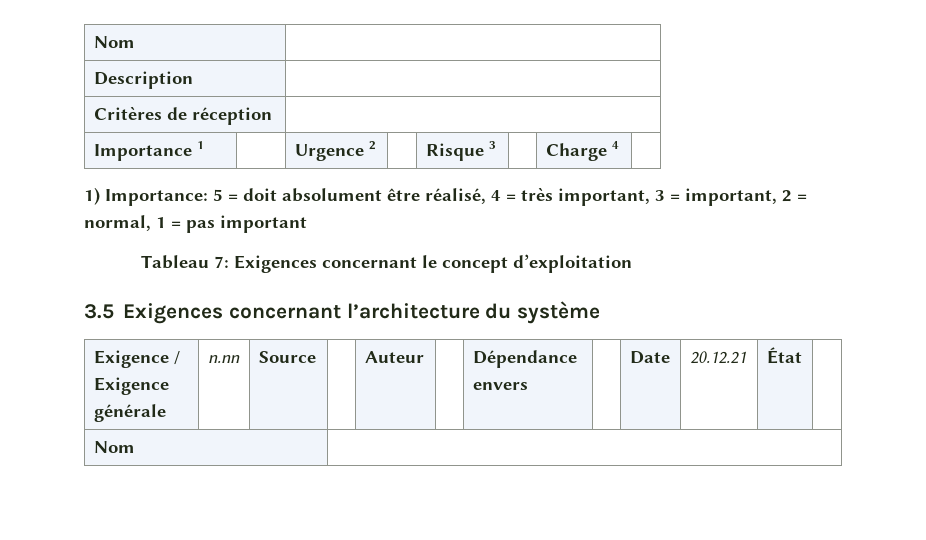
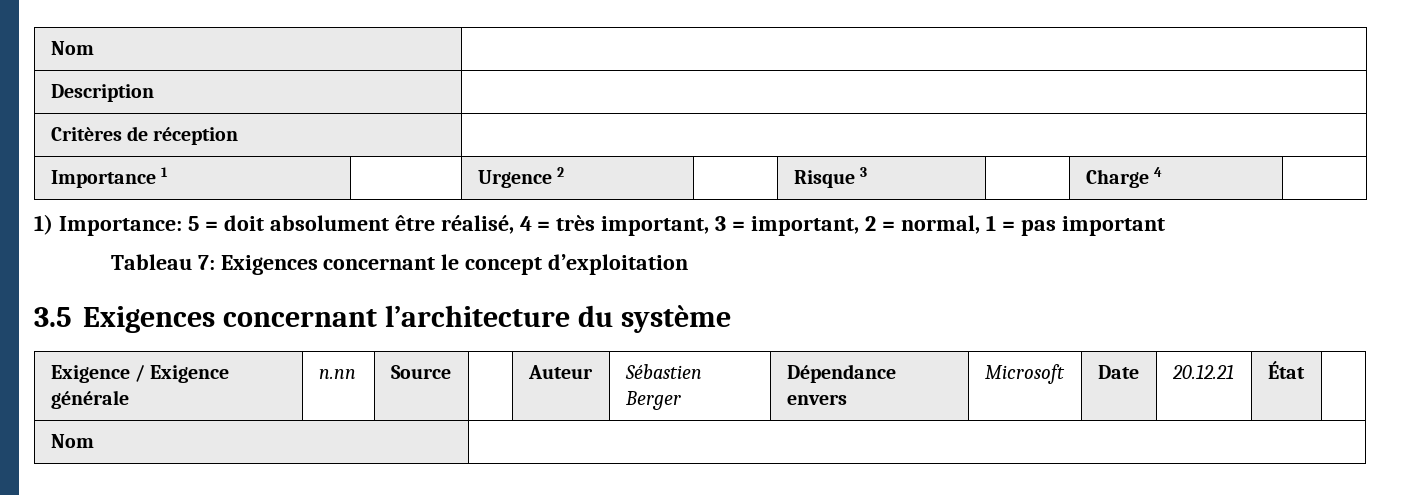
- Exigence / Exigence générale | n.nn | Source | | Auteur | | Dépendance envers | | Date | 20.12.21 | État |
+ Exigence / Exigence générale | n.nn | Source | | Auteur | Sébastien Berger | Dépendance envers | Microsoft | Date | 20.12.21 | État |

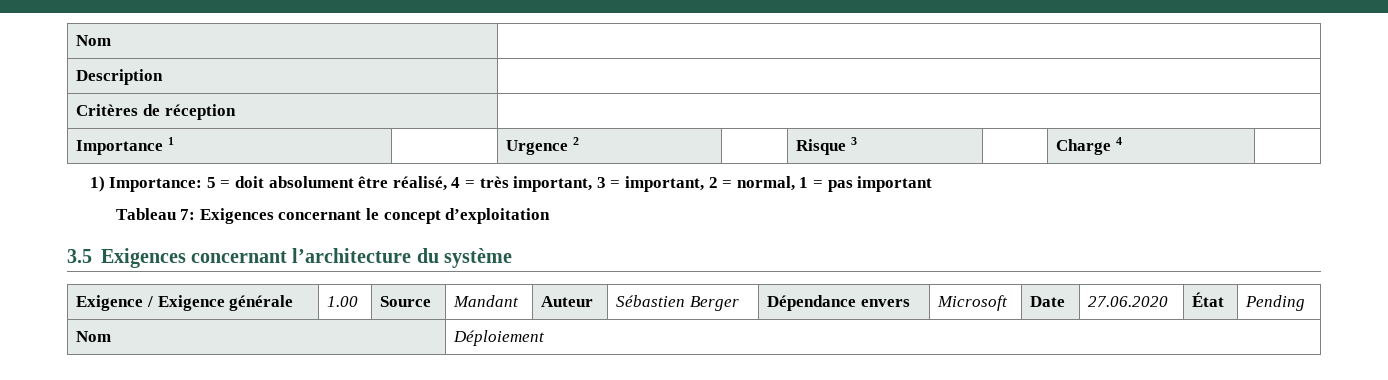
- Exigence / Exigence générale | n.nn | Source | | Auteur | Sébastien Berger | Dépendance envers | Microsoft | Date | 20.12.21 | État |
- Nom |
+ Exigence / Exigence générale | 1.00 | Source | Mandant | Auteur | Sébastien Berger | Dépendance envers | Microsoft | Date | 27.06.2020 | État | Pending
+ Nom | Déploiement

